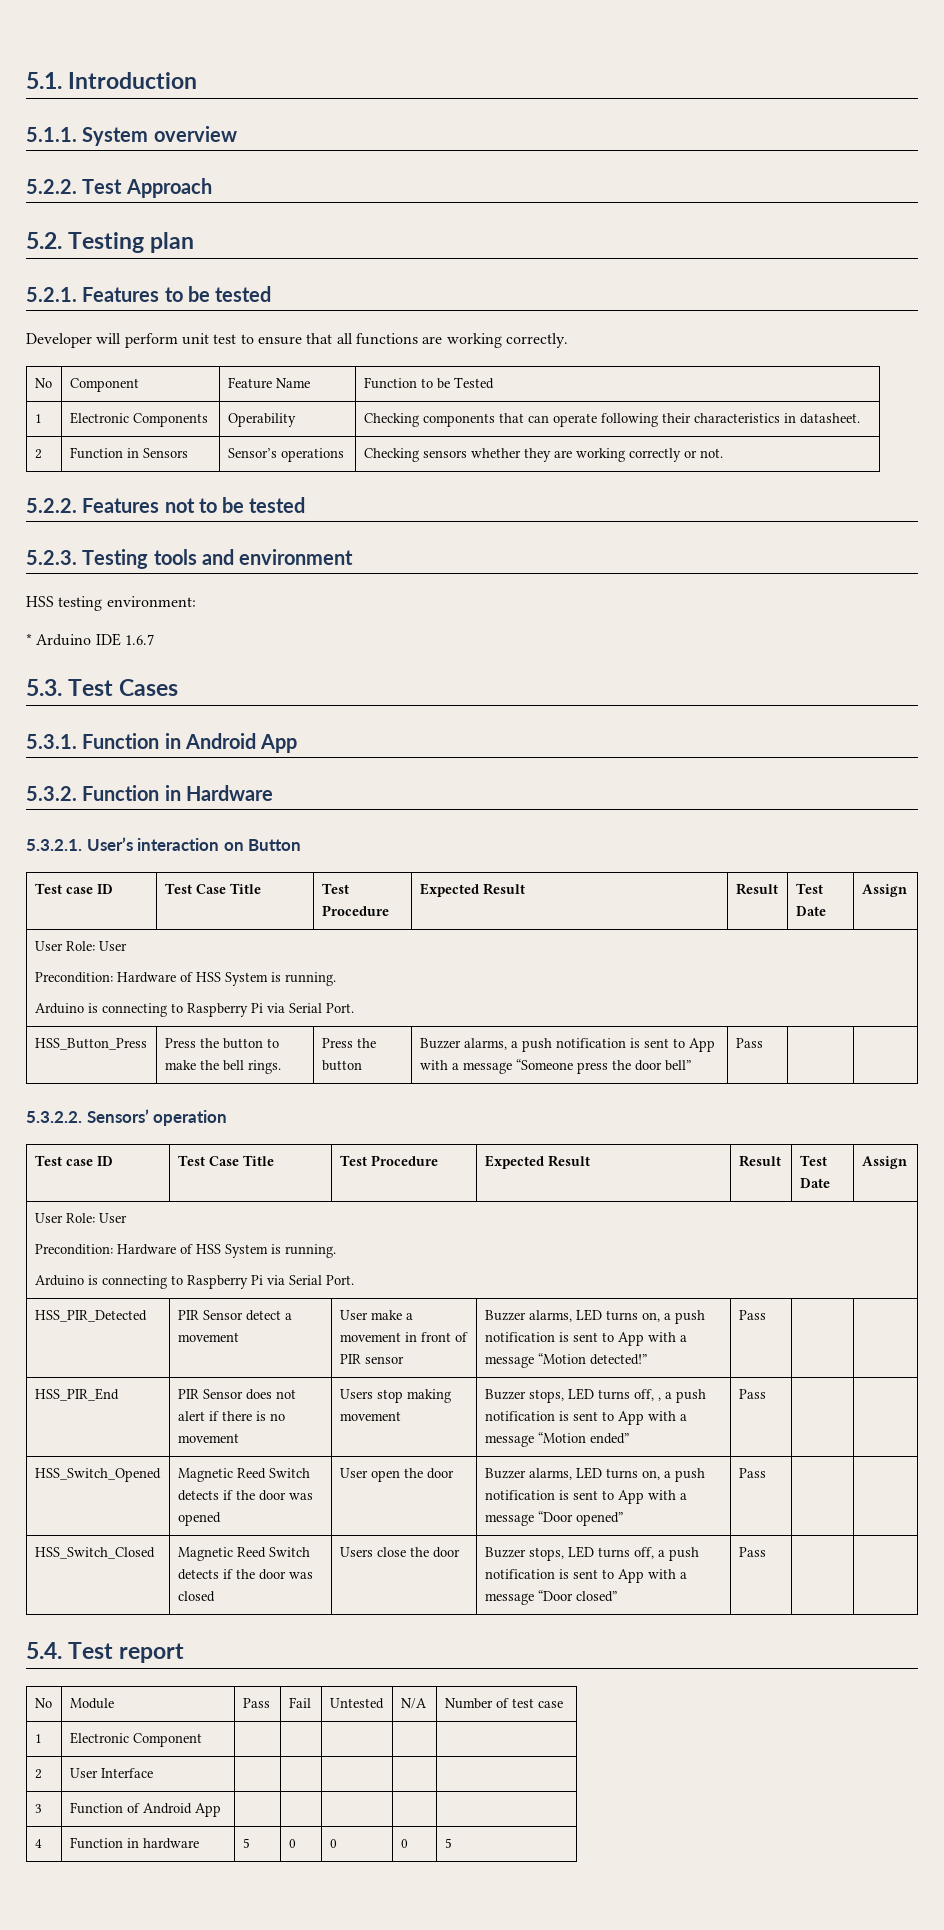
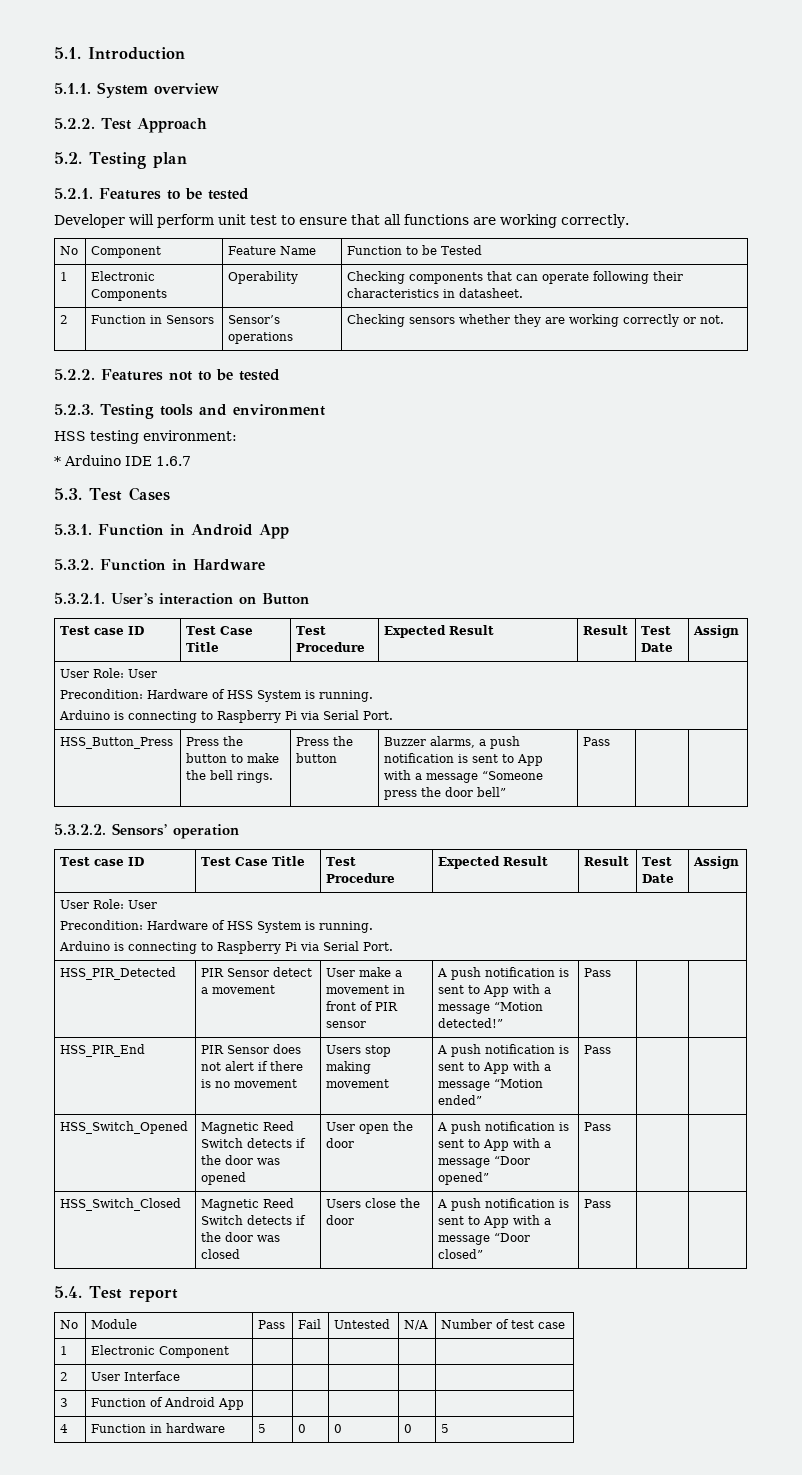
- HSS_PIR_Detected | PIR Sensor detect a movement | User make a movement in front of PIR sensor | Buzzer alarms, LED turns on, a push notification is sent to App with a message “Motion detected!” | Pass | |
+ HSS_PIR_Detected | PIR Sensor detect a movement | User make a movement in front of PIR sensor | A push notification is sent to App with a message “Motion detected!” | Pass | |
- HSS_PIR_End | PIR Sensor does not alert if there is no movement | Users stop making movement | Buzzer stops, LED turns off, , a push notification is sent to App with a message “Motion ended” | Pass | |
+ HSS_PIR_End | PIR Sensor does not alert if there is no movement | Users stop making movement | A push notification is sent to App with a message “Motion ended” | Pass | |
- HSS_Switch_Opened | Magnetic Reed Switch detects if the door was opened | User open the door | Buzzer alarms, LED turns on, a push notification is sent to App with a message “Door opened” | Pass | |
+ HSS_Switch_Opened | Magnetic Reed Switch detects if the door was opened | User open the door | A push notification is sent to App with a message “Door opened” | Pass | |
- HSS_Switch_Closed | Magnetic Reed Switch detects if the door was closed | Users close the door | Buzzer stops, LED turns off, a push notification is sent to App with a message “Door closed” | Pass | |
+ HSS_Switch_Closed | Magnetic Reed Switch detects if the door was closed | Users close the door | A push notification is sent to App with a message “Door closed” | Pass | |

